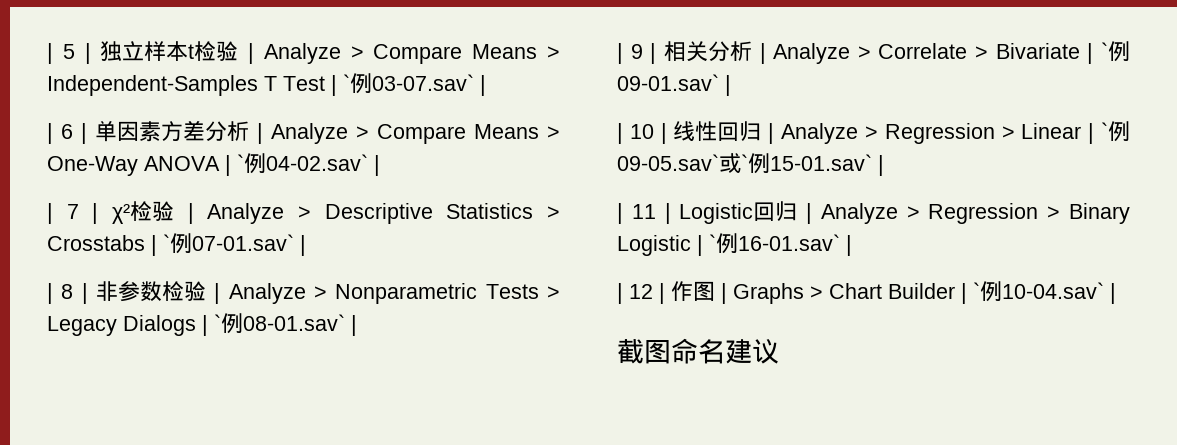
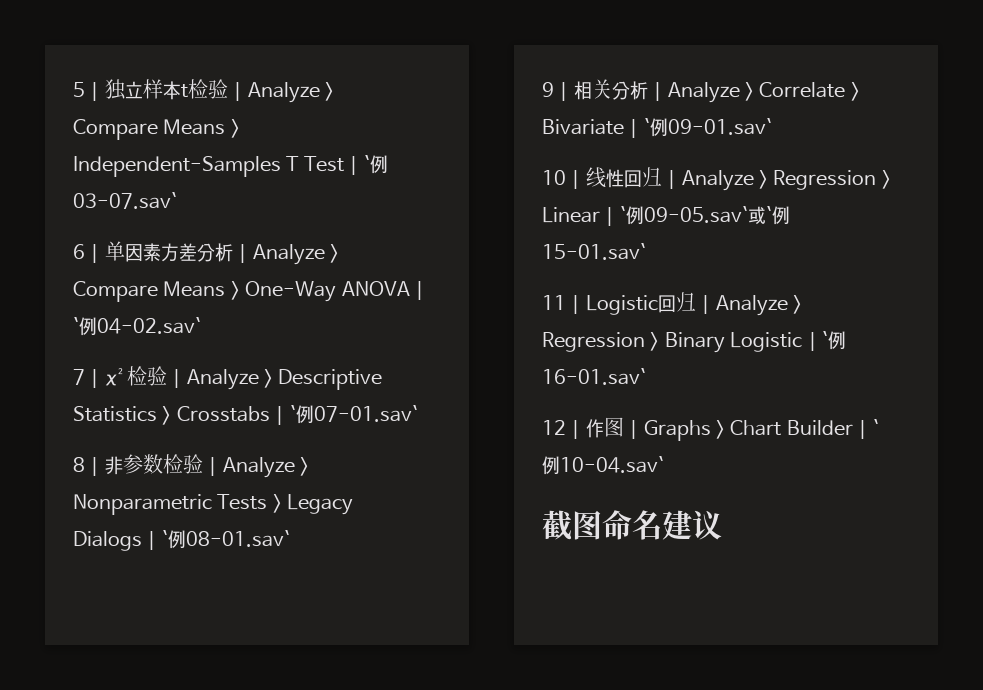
- | 5 | 独立样本t检验 | Analyze > Compare Means > Independent-Samples T Test | `例03-07.sav` |
- | 6 | 单因素方差分析 | Analyze > Compare Means > One-Way ANOVA | `例04-02.sav` |
- | 7 | χ²检验 | Analyze > Descriptive Statistics > Crosstabs | `例07-01.sav` |
- | 8 | 非参数检验 | Analyze > Nonparametric Tests > Legacy Dialogs | `例08-01.sav` |
- | 9 | 相关分析 | Analyze > Correlate > Bivariate | `例09-01.sav` |
- | 10 | 线性回归 | Analyze > Regression > Linear | `例09-05.sav`或`例15-01.sav` |
- | 11 | Logistic回归 | Analyze > Regression > Binary Logistic | `例16-01.sav` |
- | 12 | 作图 | Graphs > Chart Builder | `例10-04.sav` |
+ 5 | 独立样本t检验 | Analyze > Compare Means > Independent-Samples T Test | `例03-07.sav`
+ 6 | 单因素方差分析 | Analyze > Compare Means > One-Way ANOVA | `例04-02.sav`
+ 7 | χ²检验 | Analyze > Descriptive Statistics > Crosstabs | `例07-01.sav`
+ 8 | 非参数检验 | Analyze > Nonparametric Tests > Legacy Dialogs | `例08-01.sav`
+ 9 | 相关分析 | Analyze > Correlate > Bivariate | `例09-01.sav`
+ 10 | 线性回归 | Analyze > Regression > Linear | `例09-05.sav`或`例15-01.sav`
+ 11 | Logistic回归 | Analyze > Regression > Binary Logistic | `例16-01.sav`
+ 12 | 作图 | Graphs > Chart Builder | `例10-04.sav`

